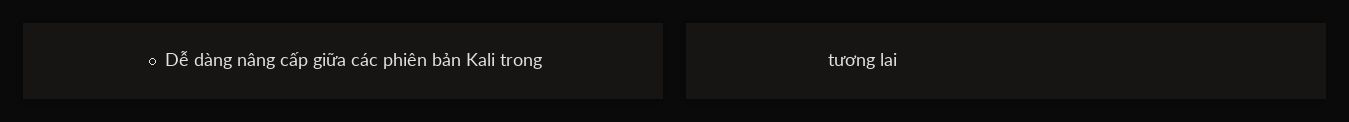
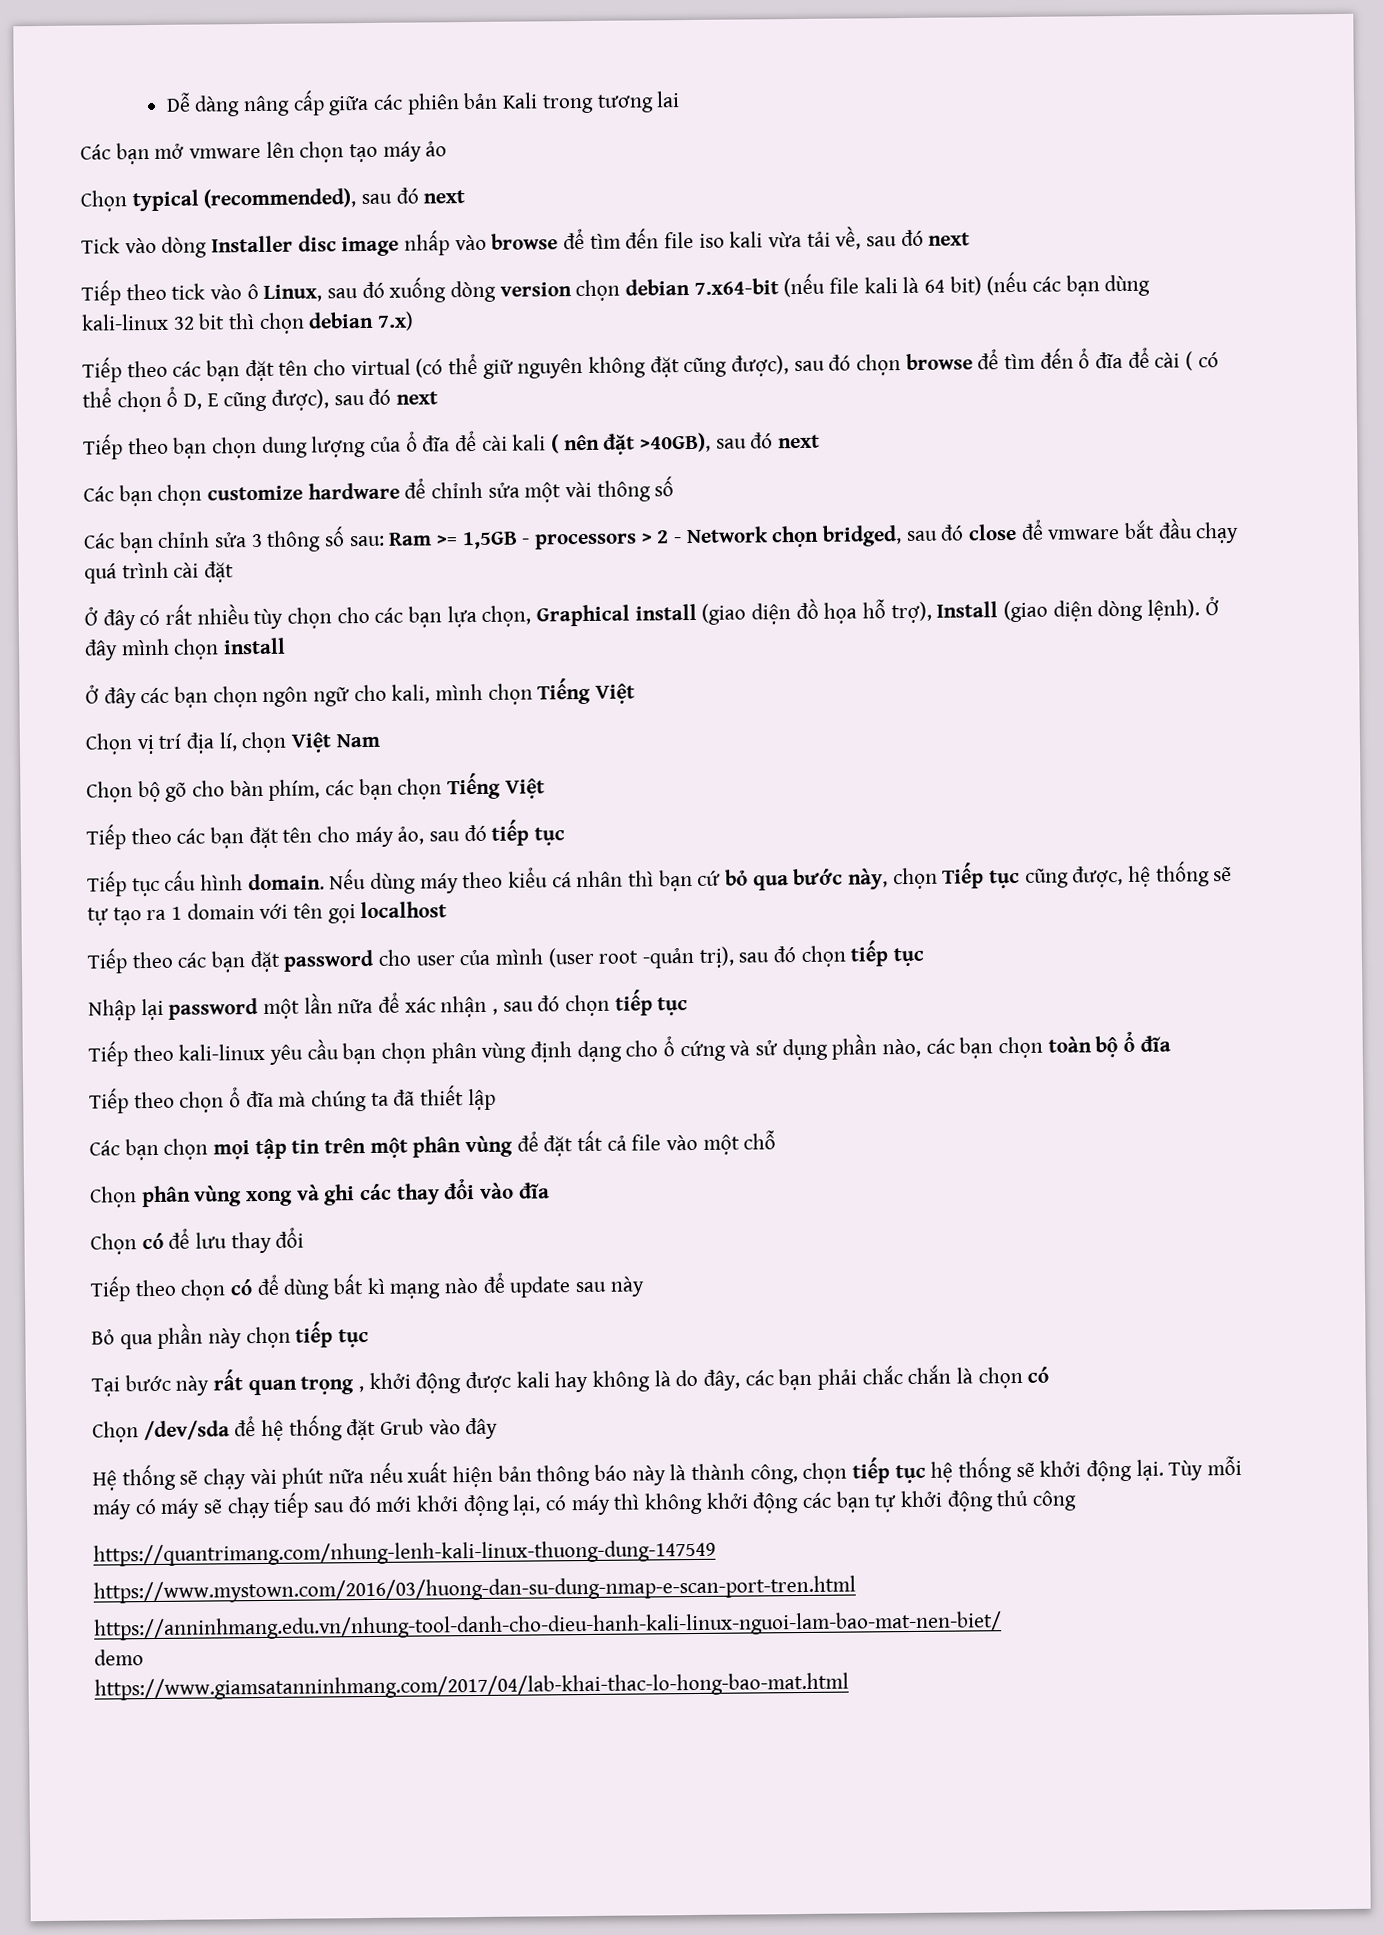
+ Các bạn mở vmware lên chọn tạo máy ảo
+ Chọn typical (recommended), sau đó next
+ Tick vào dòng Installer disc image nhấp vào browse để tìm đến file iso kali vừa tải về, sau đó next
+ Tiếp theo tick vào ô Linux, sau đó xuống dòng version chọn debian 7.x64-bit (nếu file kali là 64 bit) (nếu các bạn dùng kali-linux 32 bit thì chọn debian 7.x)
+ Tiếp theo các bạn đặt tên cho virtual (có thể giữ nguyên không đặt cũng được), sau đó chọn browse để tìm đến ổ đĩa để cài ( có thể chọn ổ D, E cũng được), sau đó next
+ Tiếp theo bạn chọn dung lượng của ổ đĩa để cài kali ( nên đặt >40GB), sau đó next
+ Các bạn chọn customize hardware để chỉnh sửa một vài thông số
+ Các bạn chỉnh sửa 3 thông số sau: Ram >= 1,5GB - processors > 2 - Network chọn bridged, sau đó close để vmware bắt đầu chạy quá trình cài đặt
+ Ở đây có rất nhiều tùy chọn cho các bạn lựa chọn, Graphical install (giao diện đồ họa hỗ trợ), Install (giao diện dòng lệnh). Ở đây mình chọn install
+ Ở đây các bạn chọn ngôn ngữ cho kali, mình chọn Tiếng Việt
+ Chọn vị trí địa lí, chọn Việt Nam
+ Chọn bộ gõ cho bàn phím, các bạn chọn Tiếng Việt
+ Tiếp theo các bạn đặt tên cho máy ảo, sau đó tiếp tục
+ Tiếp tục cấu hình domain. Nếu dùng máy theo kiểu cá nhân thì bạn cứ bỏ qua bước này, chọn Tiếp tục cũng được, hệ thống sẽ tự tạo ra 1 domain với tên gọi localhost
+ Tiếp theo các bạn đặt password cho user của mình (user root -quản trị), sau đó chọn tiếp tục
+ Nhập lại password một lần nữa để xác nhận , sau đó chọn tiếp tục
+ Tiếp theo kali-linux yêu cầu bạn chọn phân vùng định dạng cho ổ cứng và sử dụng phần nào, các bạn chọn toàn bộ ổ đĩa
+ Tiếp theo chọn ổ đĩa mà chúng ta đã thiết lập
+ Các bạn chọn mọi tập tin trên một phân vùng để đặt tất cả file vào một chỗ
+ Chọn phân vùng xong và ghi các thay đổi vào đĩa
+ Chọn có để lưu thay đổi
+ Tiếp theo chọn có để dùng bất kì mạng nào để update sau này
+ Bỏ qua phần này chọn tiếp tục
+ Tại bước này rất quan trọng , khởi động được kali hay không là do đây, các bạn phải chắc chắn là chọn có
+ Chọn /dev/sda để hệ thống đặt Grub vào đây
+ Hệ thống sẽ chạy vài phút nữa nếu xuất hiện bản thông báo này là thành công, chọn tiếp tục hệ thống sẽ khởi động lại. Tùy mỗi máy có máy sẽ chạy tiếp sau đó mới khởi động lại, có máy thì không khởi động các bạn tự khởi động thủ công
+ https://quantrimang.com/nhung-lenh-kali-linux-thuong-dung-147549
+ https://www.mystown.com/2016/03/huong-dan-su-dung-nmap-e-scan-port-tren.html
+ https://anninhmang.edu.vn/nhung-tool-danh-cho-dieu-hanh-kali-linux-nguoi-lam-bao-mat-nen-biet/
+ demo
+ https://www.giamsatanninhmang.com/2017/04/lab-khai-thac-lo-hong-bao-mat.html

